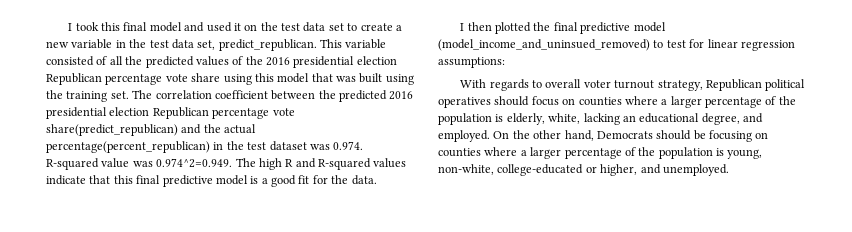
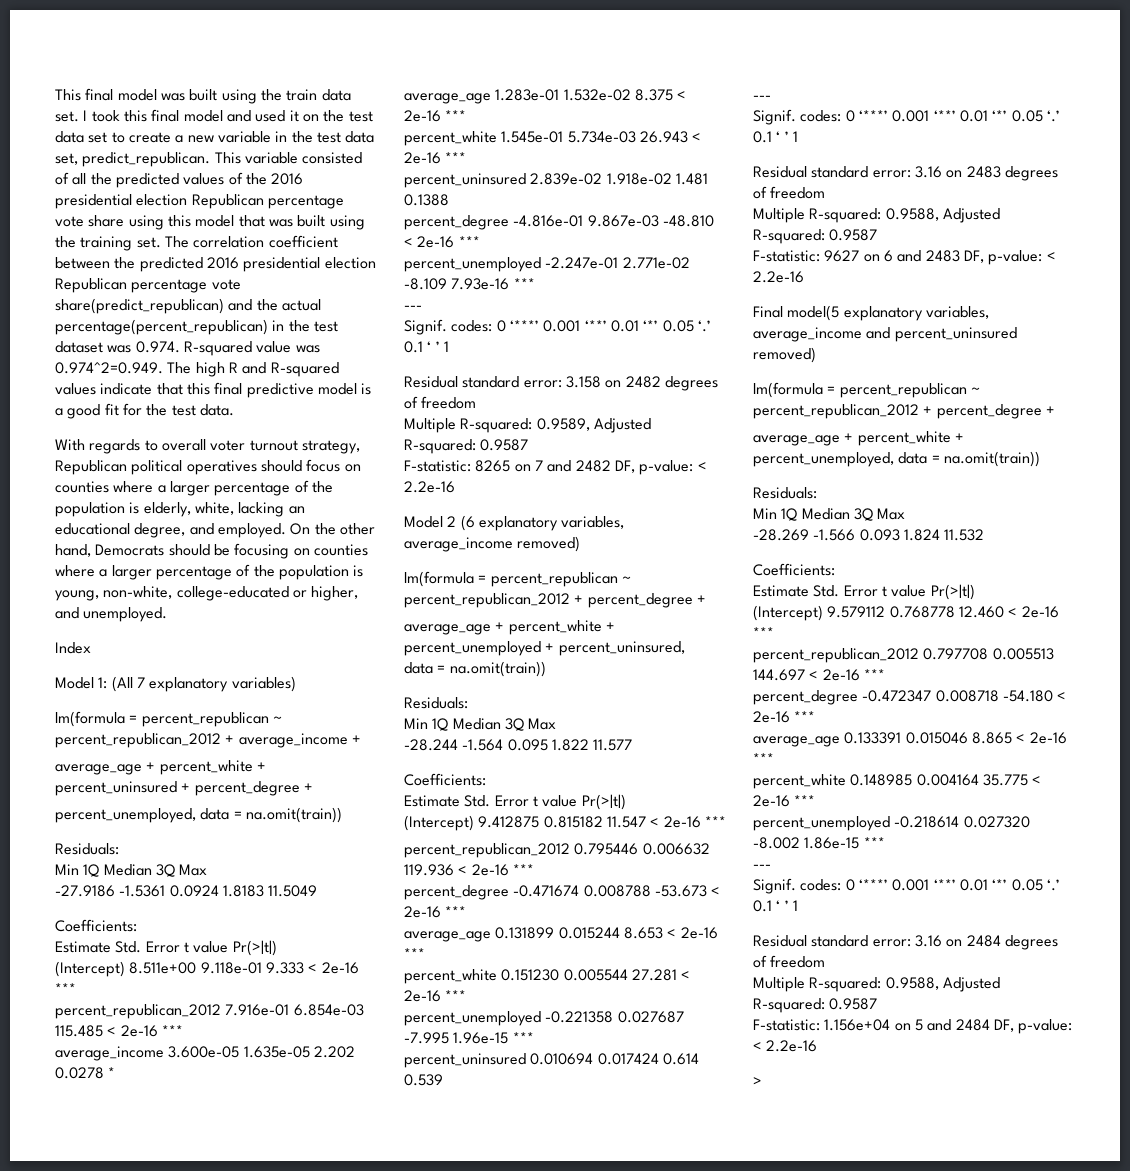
+ This final model was built using the train data set.
- The correlation coefficient between the predicted 2016 presidential election Republican percentage vote share(predict_republican) and the actual percentage(percent_republican) in the test dataset was 0.974. R-squared value was 0.974^2=0.949. The high R and R-squared values indicate that this final predictive model is a good fit for the data.
+ The correlation coefficient between the predicted 2016 presidential election Republican percentage vote share(predict_republican) and the actual percentage(percent_republican) in the test dataset was 0.974. R-squared value was 0.974^2=0.949. The high R and R-squared values indicate that this final predictive model is a good fit for the test data.
- I then plotted the final predictive model (model_income_and_uninsued_removed) to test for linear regression assumptions:
+ Index
+ Model 1: (All 7 explanatory variables)
+ lm(formula = percent_republican ~ percent_republican_2012 + average_income +
+ average_age + percent_white + percent_uninsured + percent_degree +
+ percent_unemployed, data = na.omit(train))
+ Residuals:
+ Min 1Q Median 3Q Max
+ -27.9186 -1.5361 0.0924 1.8183 11.5049
+ Coefficients:
+ Estimate Std. Error t value Pr(>|t|)
+ (Intercept) 8.511e+00 9.118e-01 9.333 < 2e-16 ***
+ percent_republican_2012 7.916e-01 6.854e-03 115.485 < 2e-16 ***
+ average_income 3.600e-05 1.635e-05 2.202 0.0278 *
+ average_age 1.283e-01 1.532e-02 8.375 < 2e-16 ***
+ percent_white 1.545e-01 5.734e-03 26.943 < 2e-16 ***
+ percent_uninsured 2.839e-02 1.918e-02 1.481 0.1388
+ percent_degree -4.816e-01 9.867e-03 -48.810 < 2e-16 ***
+ percent_unemployed -2.247e-01 2.771e-02 -8.109 7.93e-16 ***
+ ---
+ Signif. codes: 0 ‘***’ 0.001 ‘**’ 0.01 ‘*’ 0.05 ‘.’ 0.1 ‘ ’ 1
+ Residual standard error: 3.158 on 2482 degrees of freedom
+ Multiple R-squared: 0.9589, Adjusted R-squared: 0.9587
+ F-statistic: 8265 on 7 and 2482 DF, p-value: < 2.2e-16
+ Model 2 (6 explanatory variables, average_income removed)
+ lm(formula = percent_republican ~ percent_republican_2012 + percent_degree +
+ average_age + percent_white + percent_unemployed + percent_uninsured,
+ data = na.omit(train))
+ Residuals:
+ Min 1Q Median 3Q Max
+ -28.244 -1.564 0.095 1.822 11.577
+ Coefficients:
+ Estimate Std. Error t value Pr(>|t|)
+ (Intercept) 9.412875 0.815182 11.547 < 2e-16 ***
+ percent_republican_2012 0.795446 0.006632 119.936 < 2e-16 ***
+ percent_degree -0.471674 0.008788 -53.673 < 2e-16 ***
+ average_age 0.131899 0.015244 8.653 < 2e-16 ***
+ percent_white 0.151230 0.005544 27.281 < 2e-16 ***
+ percent_unemployed -0.221358 0.027687 -7.995 1.96e-15 ***
+ percent_uninsured 0.010694 0.017424 0.614 0.539
+ ---
+ Signif. codes: 0 ‘***’ 0.001 ‘**’ 0.01 ‘*’ 0.05 ‘.’ 0.1 ‘ ’ 1
+ Residual standard error: 3.16 on 2483 degrees of freedom
+ Multiple R-squared: 0.9588, Adjusted R-squared: 0.9587
+ F-statistic: 9627 on 6 and 2483 DF, p-value: < 2.2e-16
+ Final model(5 explanatory variables, average_income and percent_uninsured removed)
+ lm(formula = percent_republican ~ percent_republican_2012 + percent_degree +
+ average_age + percent_white + percent_unemployed, data = na.omit(train))
+ Residuals:
+ Min 1Q Median 3Q Max
+ -28.269 -1.566 0.093 1.824 11.532
+ Coefficients:
+ Estimate Std. Error t value Pr(>|t|)
+ (Intercept) 9.579112 0.768778 12.460 < 2e-16 ***
+ percent_republican_2012 0.797708 0.005513 144.697 < 2e-16 ***
+ percent_degree -0.472347 0.008718 -54.180 < 2e-16 ***
+ average_age 0.133391 0.015046 8.865 < 2e-16 ***
+ percent_white 0.148985 0.004164 35.775 < 2e-16 ***
+ percent_unemployed -0.218614 0.027320 -8.002 1.86e-15 ***
+ ---
+ Signif. codes: 0 ‘***’ 0.001 ‘**’ 0.01 ‘*’ 0.05 ‘.’ 0.1 ‘ ’ 1
+ Residual standard error: 3.16 on 2484 degrees of freedom
+ Multiple R-squared: 0.9588, Adjusted R-squared: 0.9587
+ F-statistic: 1.156e+04 on 5 and 2484 DF, p-value: < 2.2e-16
+ >

